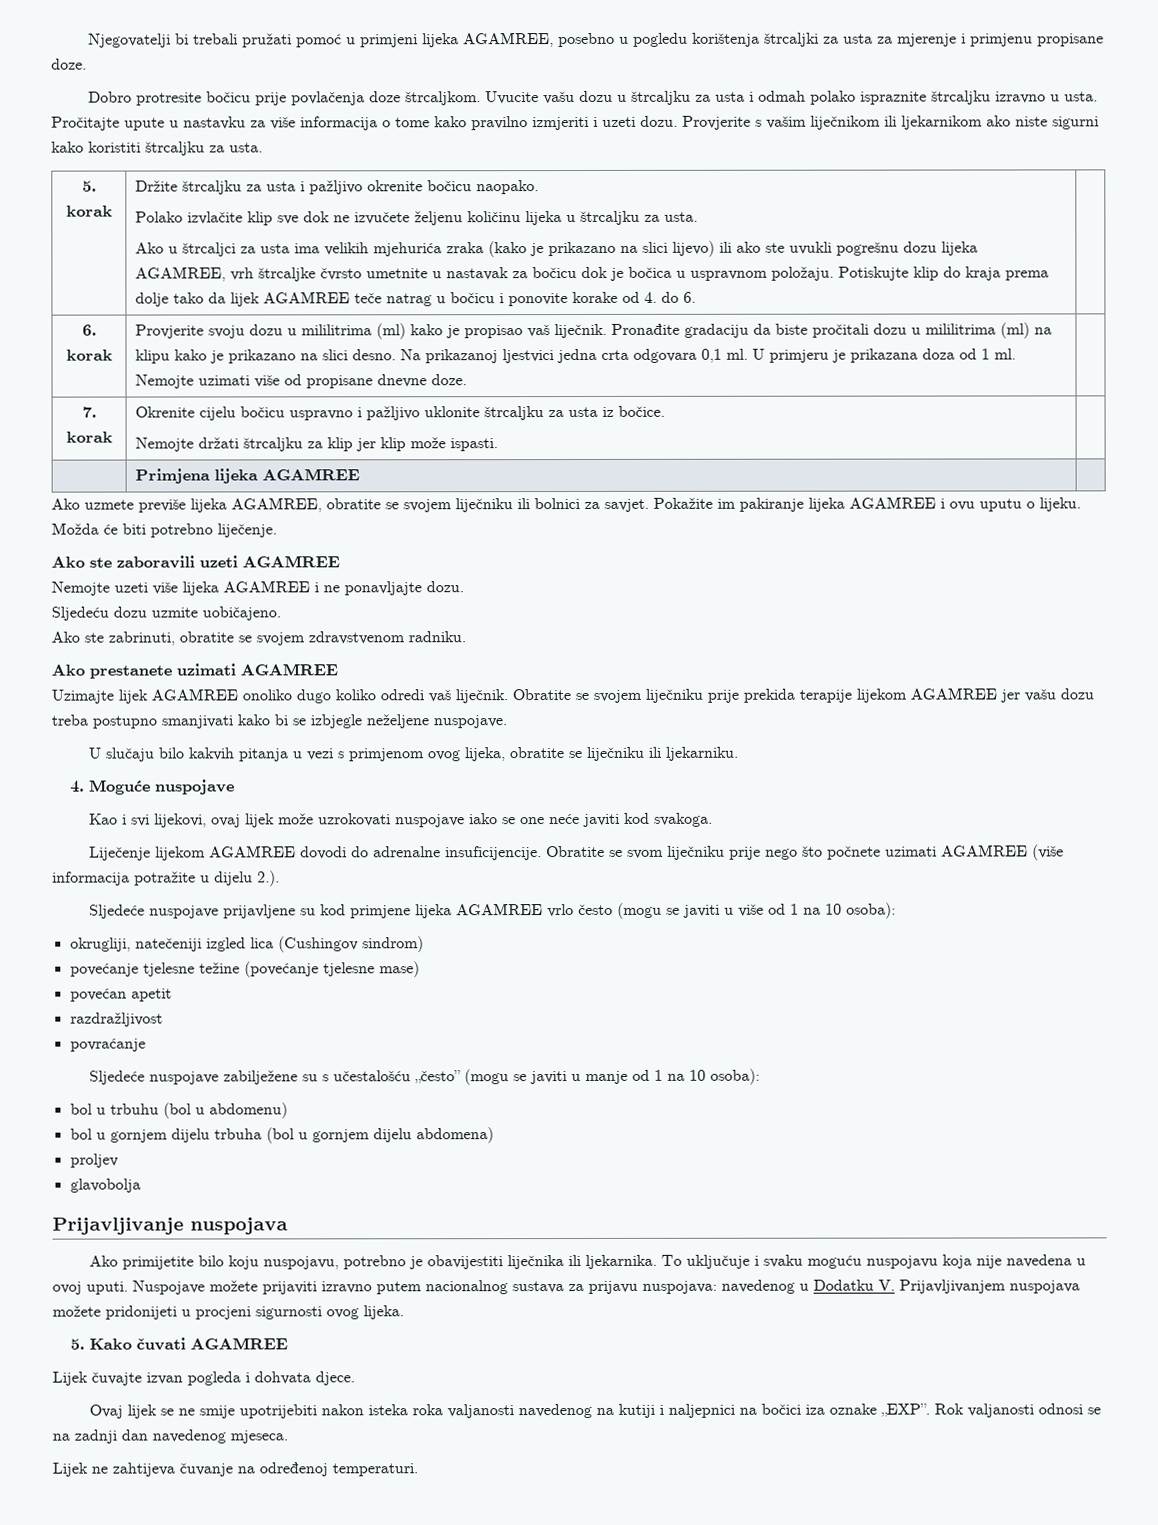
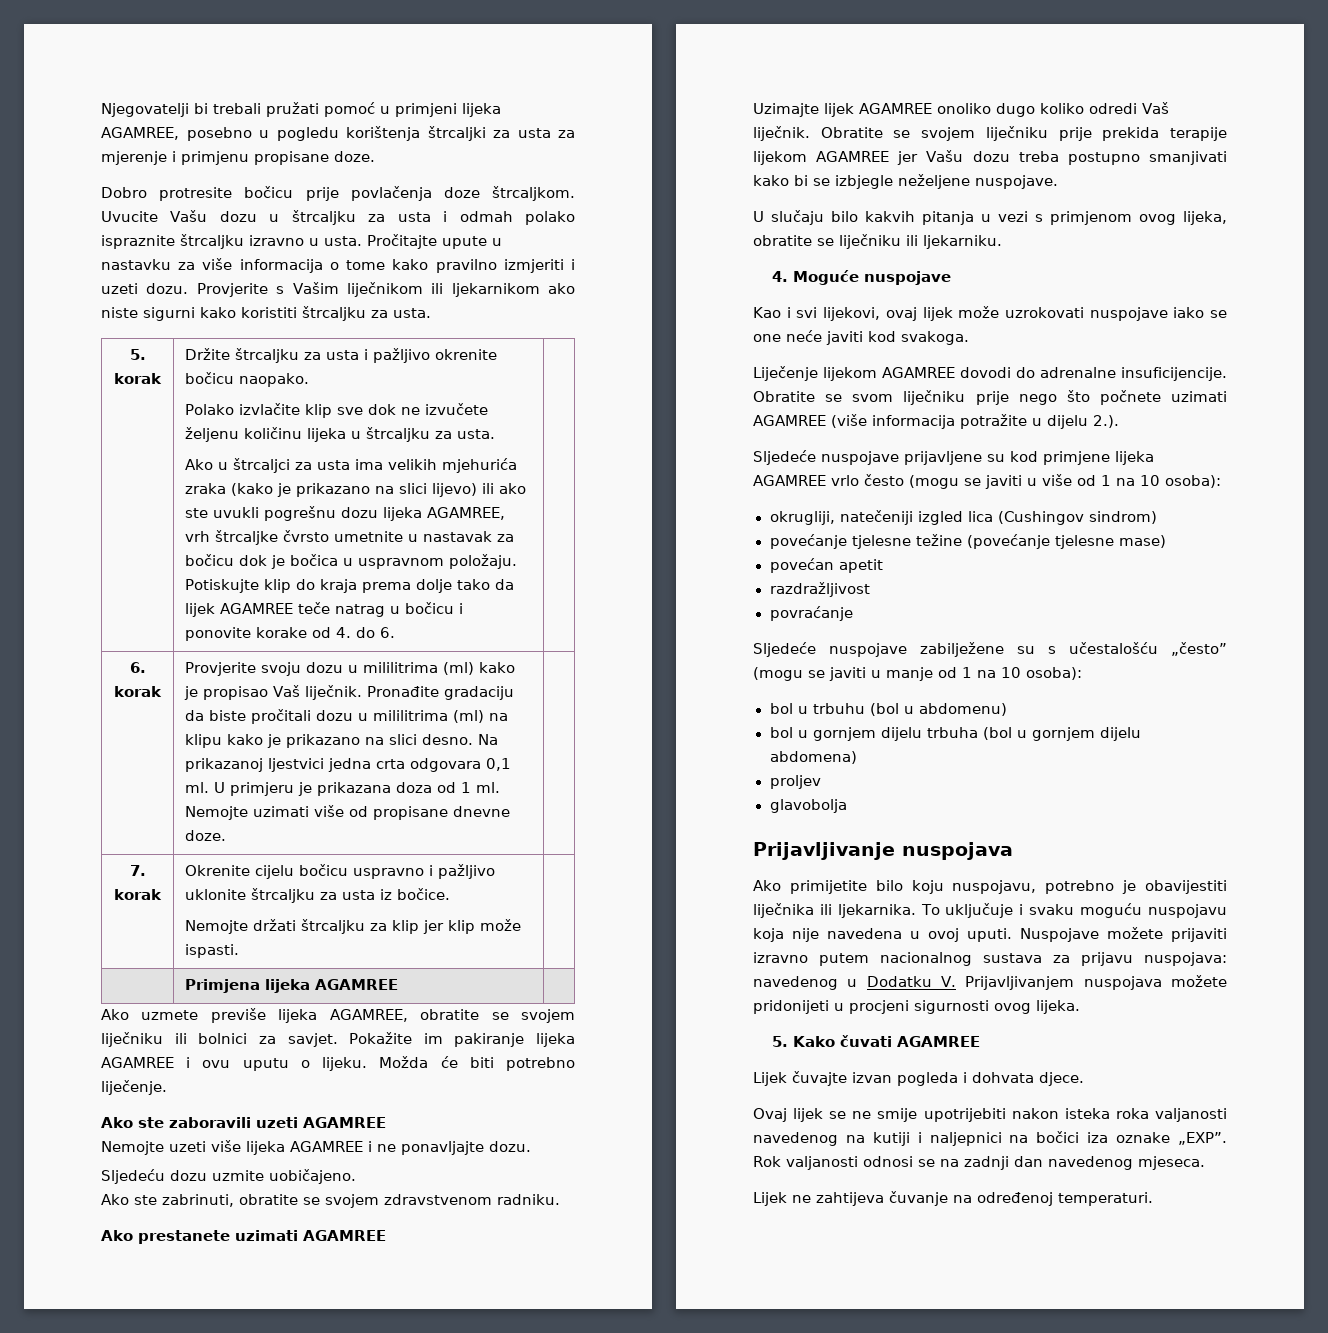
- Uvucite vašu dozu u štrcaljku za usta i odmah polako ispraznite štrcaljku izravno u usta.
+ Uvucite Vašu dozu u štrcaljku za usta i odmah polako ispraznite štrcaljku izravno u usta.
- Provjerite s vašim liječnikom ili ljekarnikom ako niste sigurni kako koristiti štrcaljku za usta.
+ Provjerite s Vašim liječnikom ili ljekarnikom ako niste sigurni kako koristiti štrcaljku za usta.
- Provjerite svoju dozu u mililitrima (ml) kako je propisao vaš liječnik.
+ Provjerite svoju dozu u mililitrima (ml) kako je propisao Vaš liječnik.
- Uzimajte lijek AGAMREE onoliko dugo koliko odredi vaš liječnik.
+ Uzimajte lijek AGAMREE onoliko dugo koliko odredi Vaš liječnik.
- Obratite se svojem liječniku prije prekida terapije lijekom AGAMREE jer vašu dozu treba postupno smanjivati kako bi se izbjegle neželjene nuspojave.
+ Obratite se svojem liječniku prije prekida terapije lijekom AGAMREE jer Vašu dozu treba postupno smanjivati kako bi se izbjegle neželjene nuspojave.

